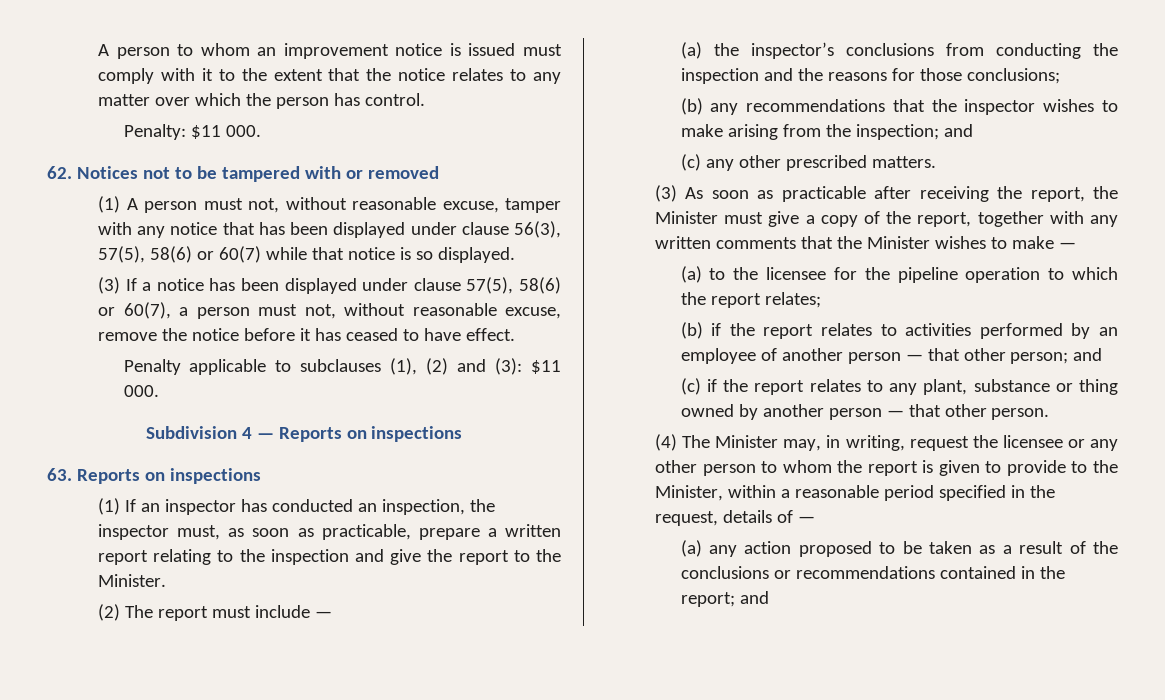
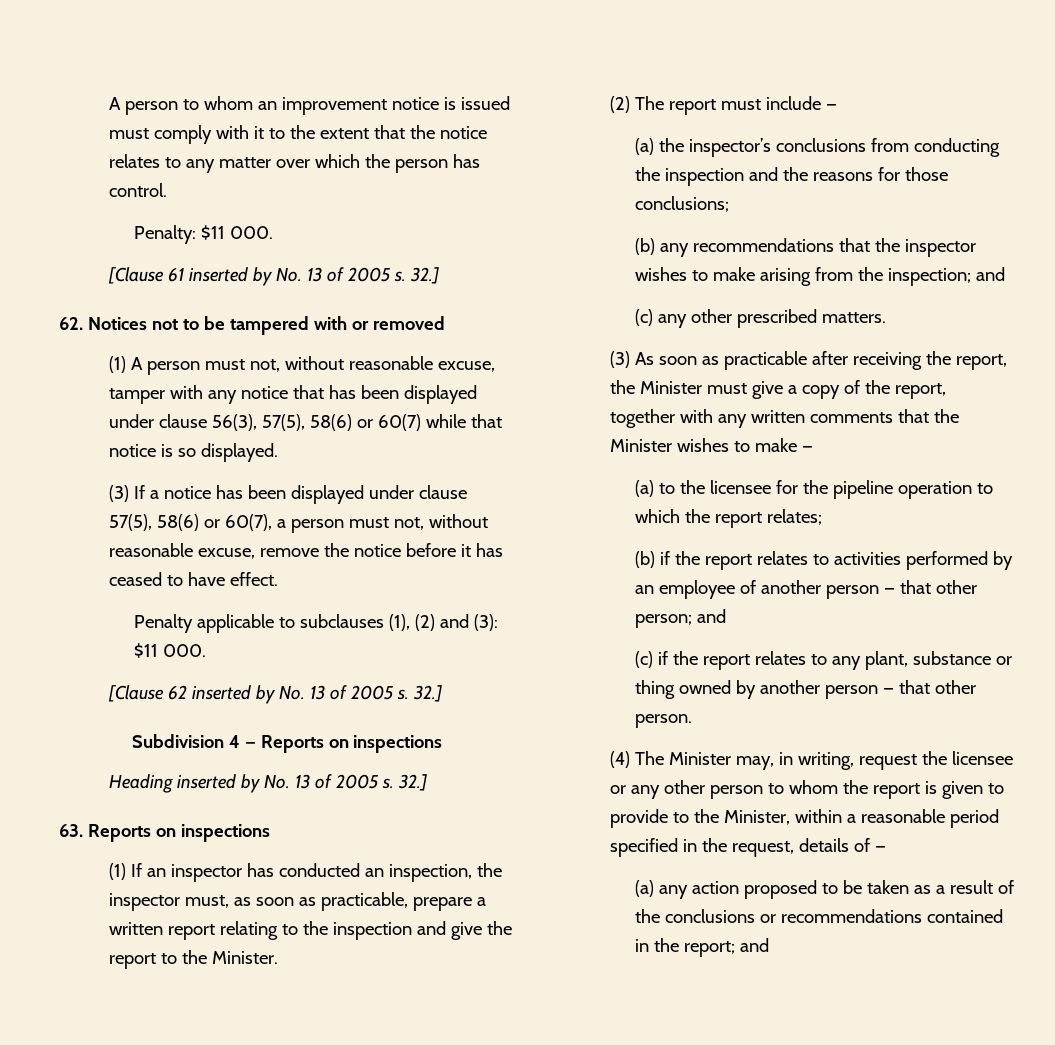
+ [Clause 61 inserted by No. 13 of 2005 s. 32.]
+ [Clause 62 inserted by No. 13 of 2005 s. 32.]
+ Heading inserted by No. 13 of 2005 s. 32.]

